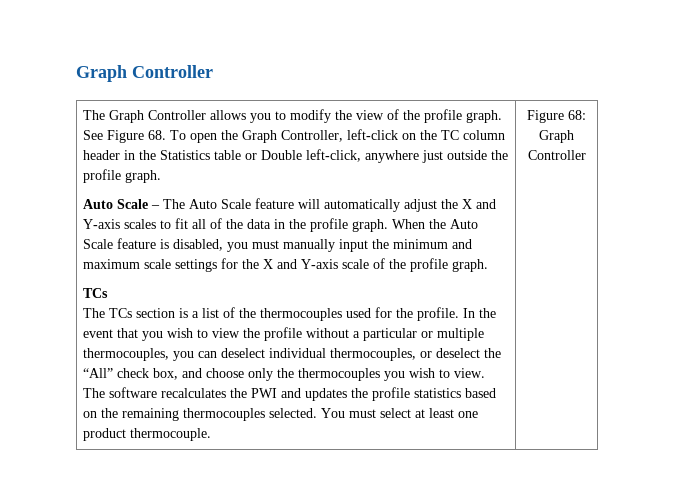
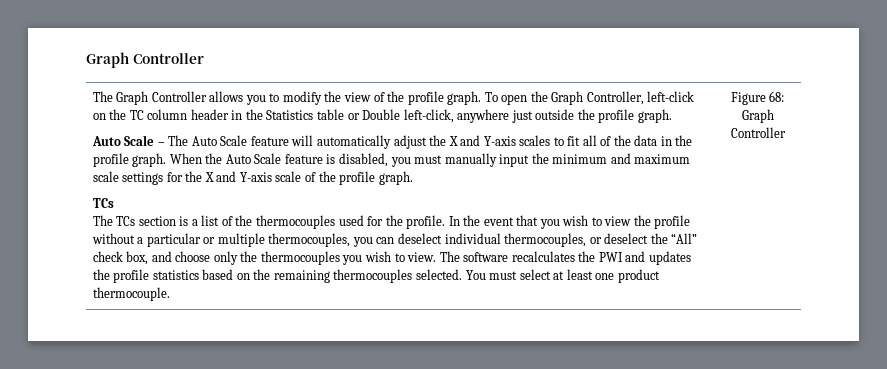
- See Figure 68. To open the Graph Controller, left-click on the TC column header in the Statistics table or Double left-click, anywhere just outside the profile graph.
+ To open the Graph Controller, left-click on the TC column header in the Statistics table or Double left-click, anywhere just outside the profile graph.

